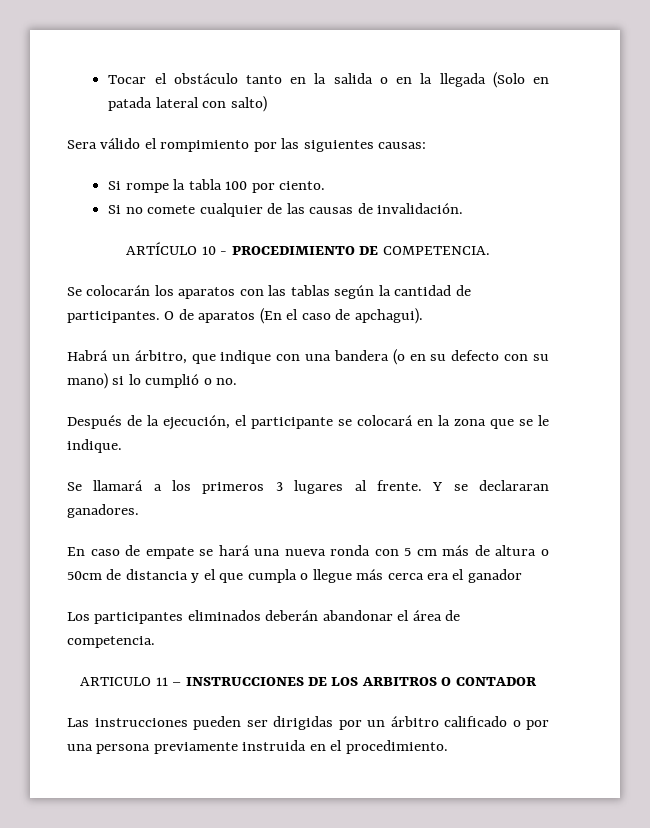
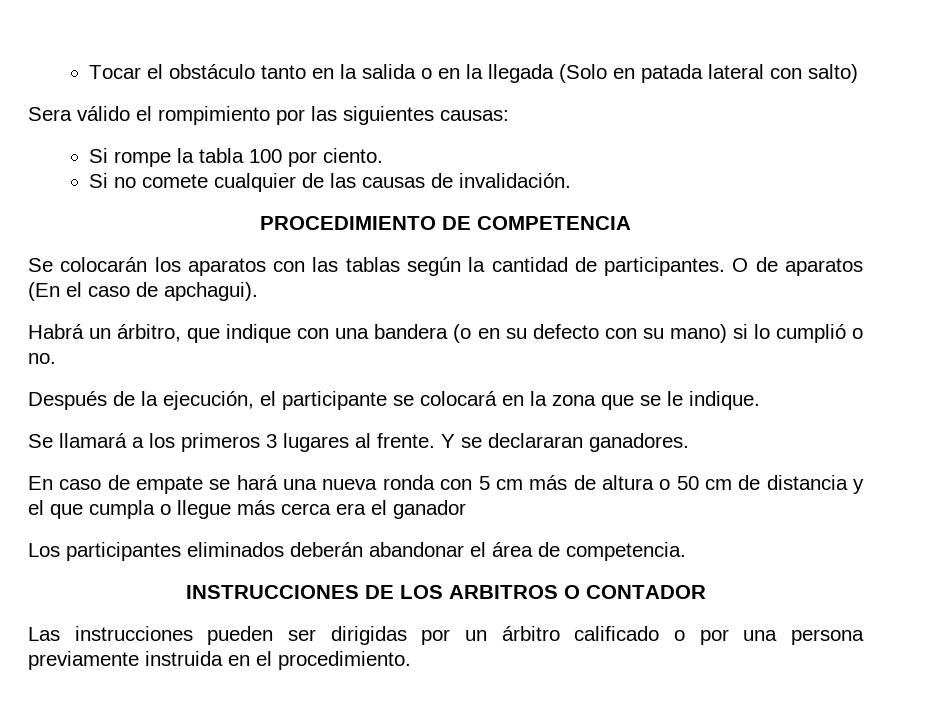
- ARTÍCULO 10 - PROCEDIMIENTO DE COMPETENCIA.
+ PROCEDIMIENTO DE COMPETENCIA
- En caso de empate se hará una nueva ronda con 5 cm más de altura o 50cm de distancia y el que cumpla o llegue más cerca era el ganador
+ En caso de empate se hará una nueva ronda con 5 cm más de altura o 50 cm de distancia y el que cumpla o llegue más cerca era el ganador
- ARTICULO 11 – INSTRUCCIONES DE LOS ARBITROS O CONTADOR
+ INSTRUCCIONES DE LOS ARBITROS O CONTADOR

